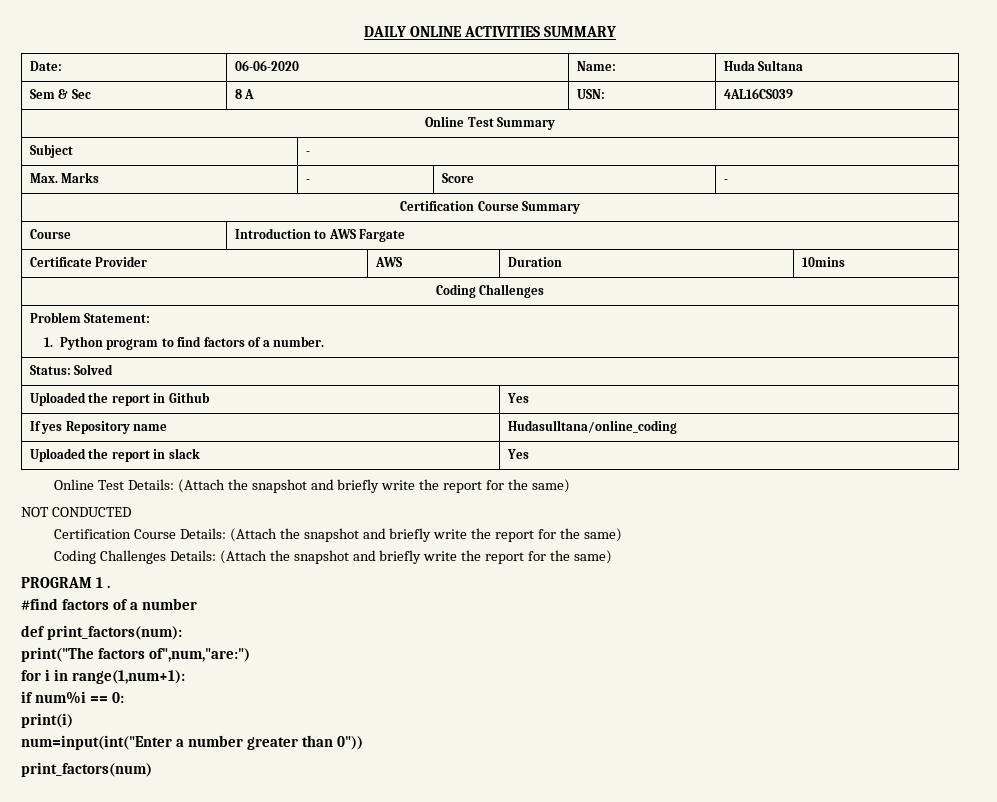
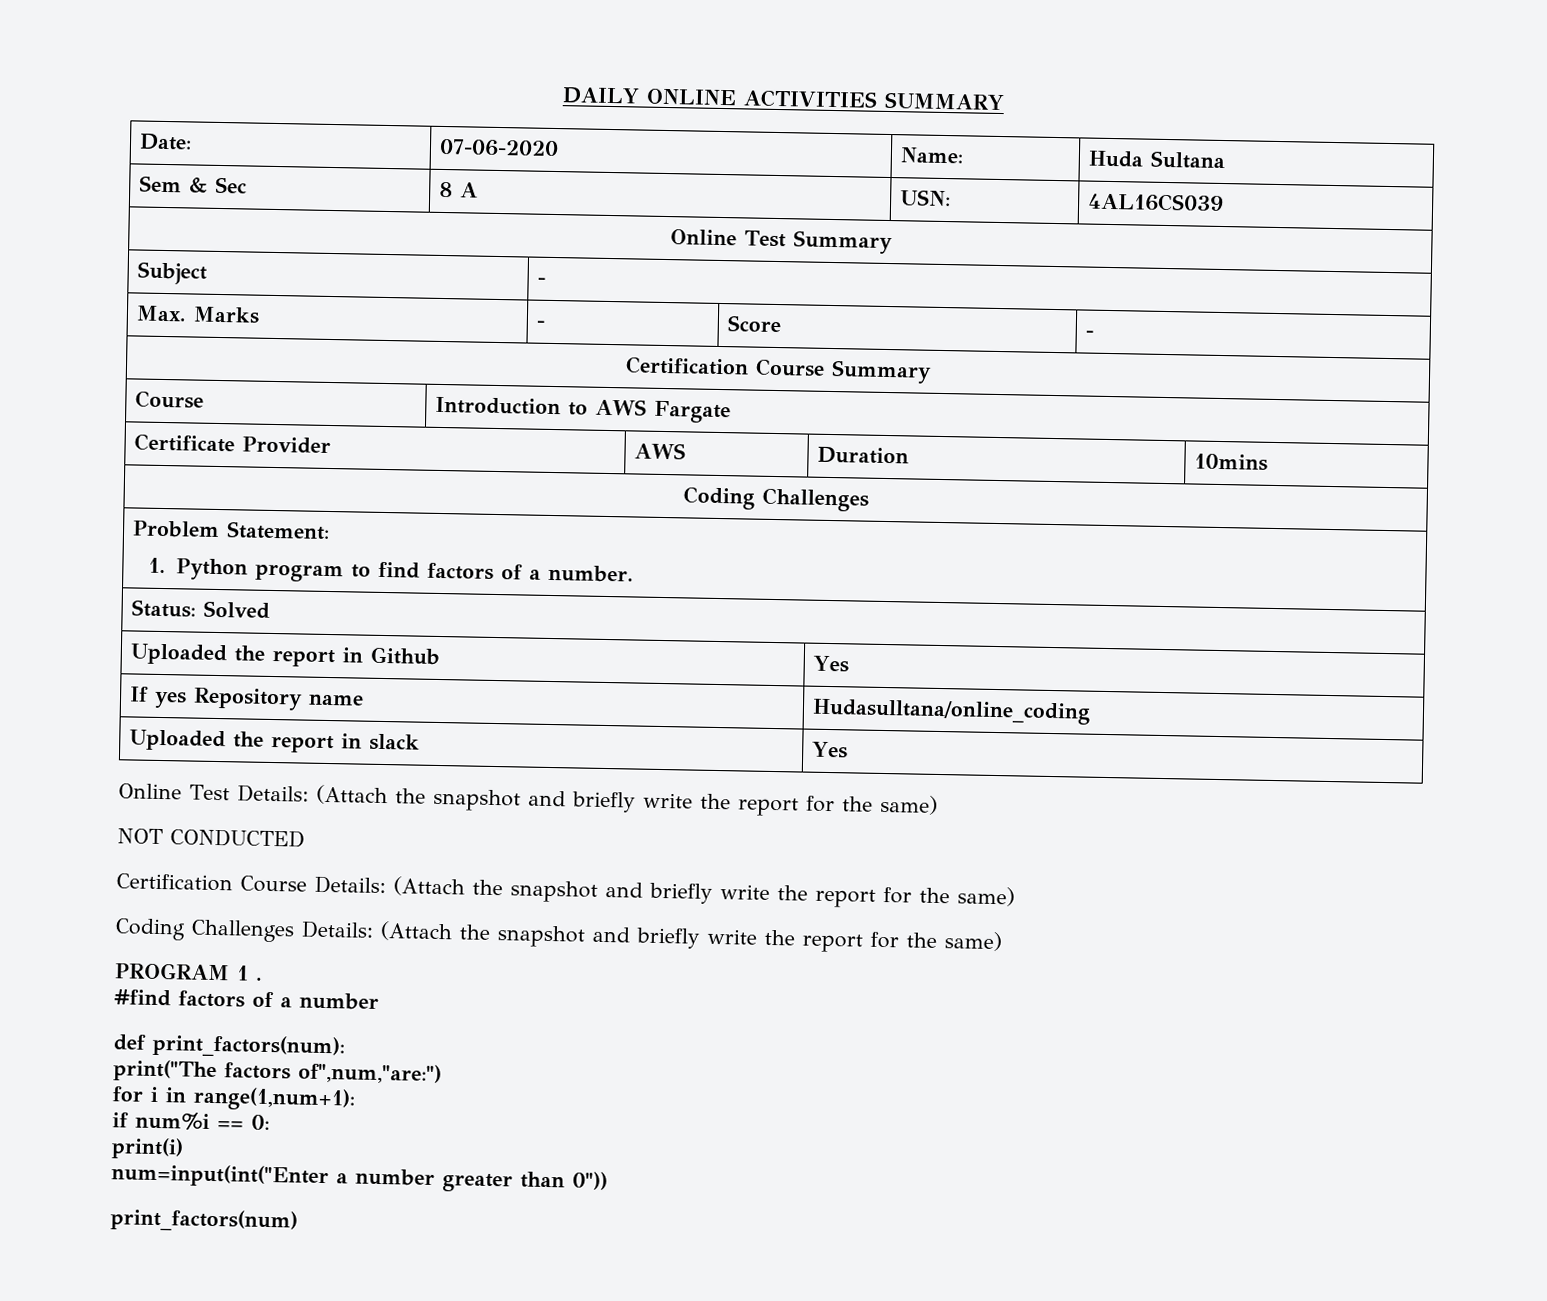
- Date: | 06-06-2020 | Name: | Huda Sultana
+ Date: | 07-06-2020 | Name: | Huda Sultana

